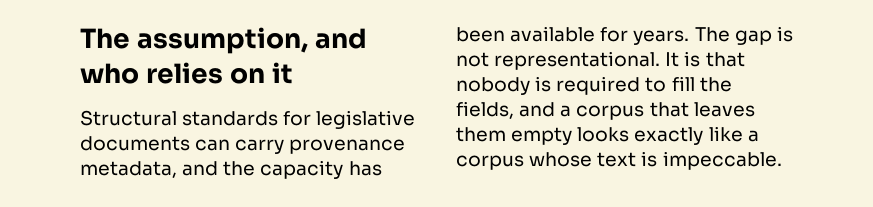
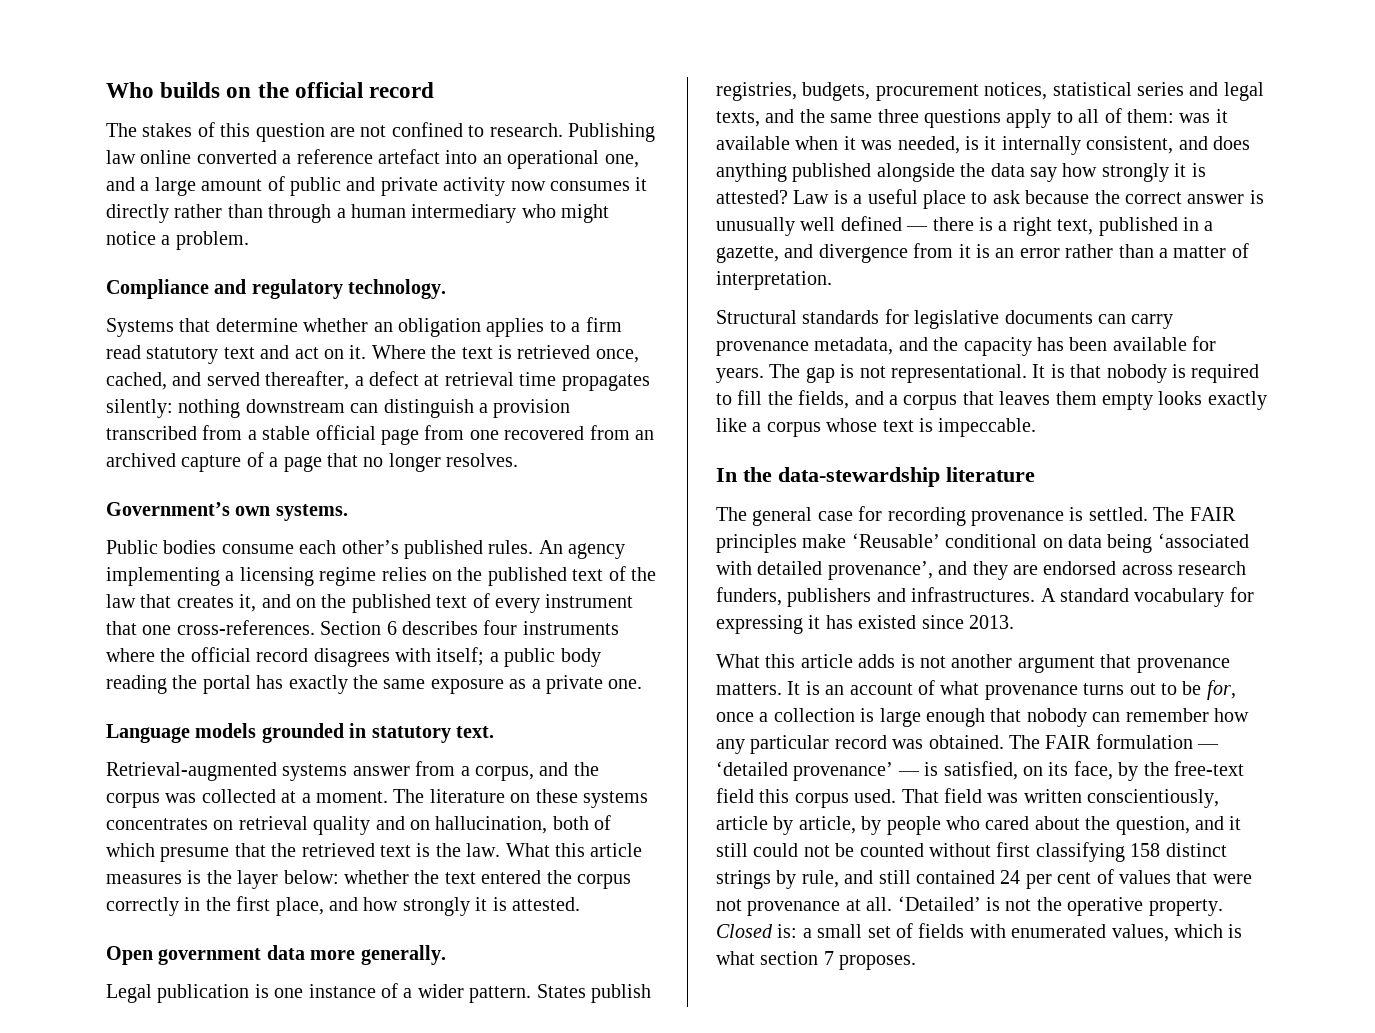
- The assumption, and who relies on it
+ Who builds on the official record
+ The stakes of this question are not confined to research. Publishing law online converted a reference artefact into an operational one, and a large amount of public and private activity now consumes it directly rather than through a human intermediary who might notice a problem.
+ Compliance and regulatory technology.
+ Systems that determine whether an obligation applies to a firm read statutory text and act on it. Where the text is retrieved once, cached, and served thereafter, a defect at retrieval time propagates silently: nothing downstream can distinguish a provision transcribed from a stable official page from one recovered from an archived capture of a page that no longer resolves.
+ Government’s own systems.
+ Public bodies consume each other’s published rules. An agency implementing a licensing regime relies on the published text of the law that creates it, and on the published text of every instrument that one cross-references. Section 6 describes four instruments where the official record disagrees with itself; a public body reading the portal has exactly the same exposure as a private one.
+ Language models grounded in statutory text.
+ Retrieval-augmented systems answer from a corpus, and the corpus was collected at a moment. The literature on these systems concentrates on retrieval quality and on hallucination, both of which presume that the retrieved text is the law. What this article measures is the layer below: whether the text entered the corpus correctly in the first place, and how strongly it is attested.
+ Open government data more generally.
+ Legal publication is one instance of a wider pattern. States publish registries, budgets, procurement notices, statistical series and legal texts, and the same three questions apply to all of them: was it available when it was needed, is it internally consistent, and does anything published alongside the data say how strongly it is attested? Law is a useful place to ask because the correct answer is unusually well defined — there is a right text, published in a gazette, and divergence from it is an error rather than a matter of interpretation.
+ In the data-stewardship literature
+ The general case for recording provenance is settled. The FAIR principles make ‘Reusable’ conditional on data being ‘associated with detailed provenance’, and they are endorsed across research funders, publishers and infrastructures. A standard vocabulary for expressing it has existed since 2013.
+ What this article adds is not another argument that provenance matters. It is an account of what provenance turns out to be for, once a collection is large enough that nobody can remember how any particular record was obtained. The FAIR formulation — ‘detailed provenance’ — is satisfied, on its face, by the free-text field this corpus used. That field was written conscientiously, article by article, by people who cared about the question, and it still could not be counted without first classifying 158 distinct strings by rule, and still contained 24 per cent of values that were not provenance at all. ‘Detailed’ is not the operative property. Closed is: a small set of fields with enumerated values, which is what section 7 proposes.

